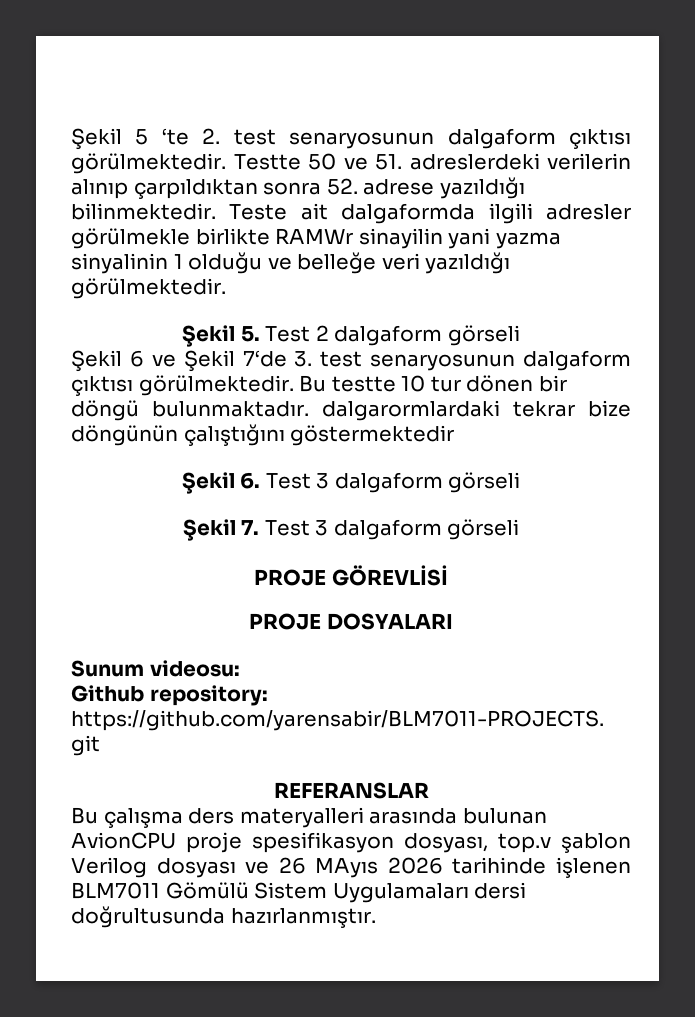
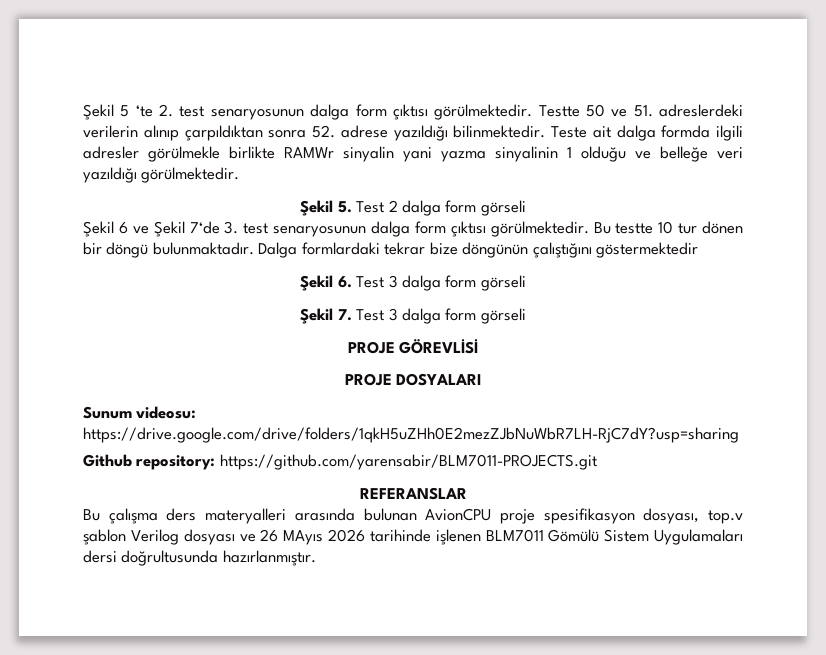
- Şekil 5 ‘te 2. test senaryosunun dalgaform çıktısı görülmektedir.
+ Şekil 5 ‘te 2. test senaryosunun dalga form çıktısı görülmektedir.
- Teste ait dalgaformda ilgili adresler görülmekle birlikte RAMWr sinayilin yani yazma sinyalinin 1 olduğu ve belleğe veri yazıldığı görülmektedir.
+ Teste ait dalga formda ilgili adresler görülmekle birlikte RAMWr sinyalin yani yazma sinyalinin 1 olduğu ve belleğe veri yazıldığı görülmektedir.
- Şekil 5. Test 2 dalgaform görseli
+ Şekil 5. Test 2 dalga form görseli
- Şekil 6 ve Şekil 7‘de 3. test senaryosunun dalgaform çıktısı görülmektedir.
+ Şekil 6 ve Şekil 7‘de 3. test senaryosunun dalga form çıktısı görülmektedir.
- Bu testte 10 tur dönen bir döngü bulunmaktadır. dalgarormlardaki tekrar bize döngünün çalıştığını göstermektedir
+ Bu testte 10 tur dönen bir döngü bulunmaktadır. Dalga formlardaki tekrar bize döngünün çalıştığını göstermektedir
- Şekil 6. Test 3 dalgaform görseli
+ Şekil 6. Test 3 dalga form görseli
- Şekil 7. Test 3 dalgaform görseli
+ Şekil 7. Test 3 dalga form görseli
- Sunum videosu:
+ Sunum videosu: https://drive.google.com/drive/folders/1qkH5uZHh0E2mezZJbNuWbR7LH-RjC7dY?usp=sharing

